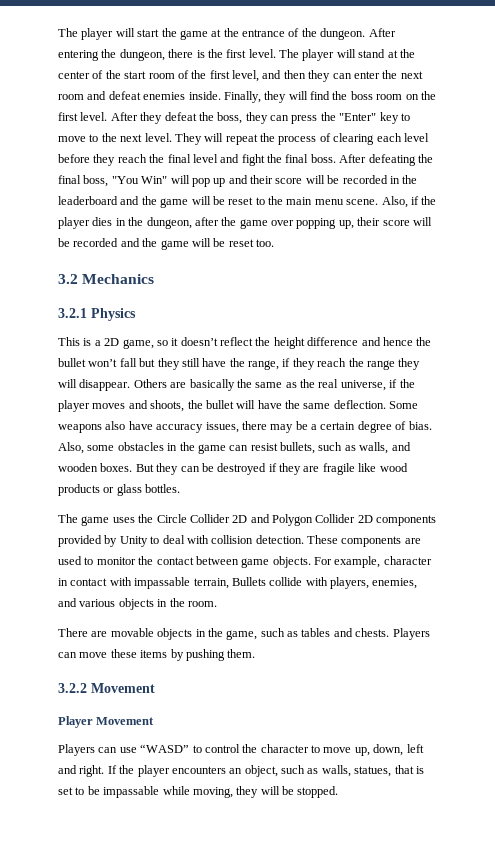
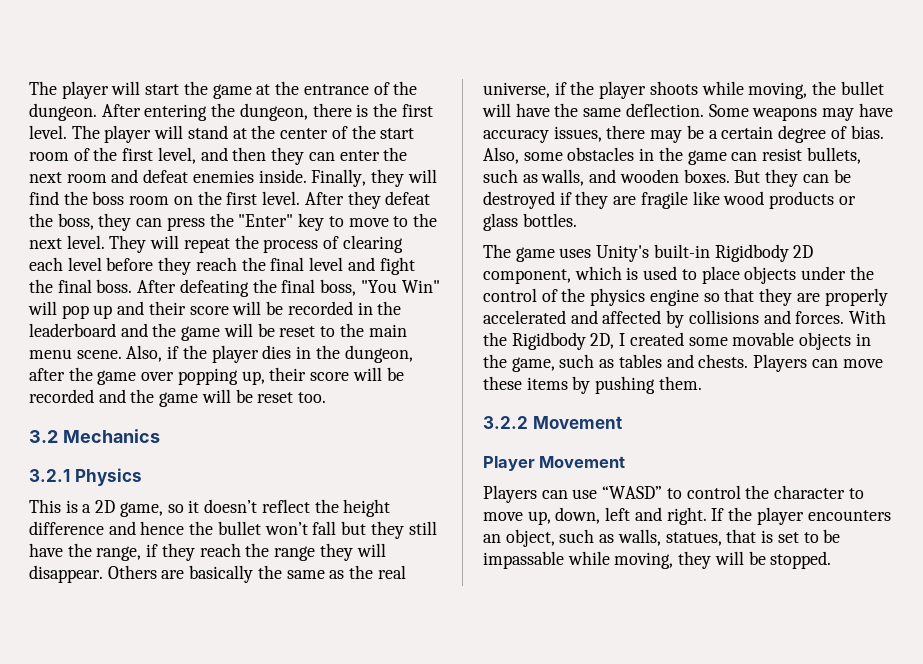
- Others are basically the same as the real universe, if the player moves and shoots, the bullet will have the same deflection.
+ Others are basically the same as the real universe, if the player shoots while moving, the bullet will have the same deflection.
- Some weapons also have accuracy issues, there may be a certain degree of bias.
+ Some weapons may have accuracy issues, there may be a certain degree of bias.
- The game uses the Circle Collider 2D and Polygon Collider 2D components provided by Unity to deal with collision detection. These components are used to monitor the contact between game objects. For example, character in contact with impassable terrain, Bullets collide with players, enemies, and various objects in the room.
- There are movable objects in the game, such as tables and chests.
+ The game uses Unity's built-in Rigidbody 2D component, which is used to place objects under the control of the physics engine so that they are properly accelerated and affected by collisions and forces. With the Rigidbody 2D, I created some movable objects in the game, such as tables and chests.

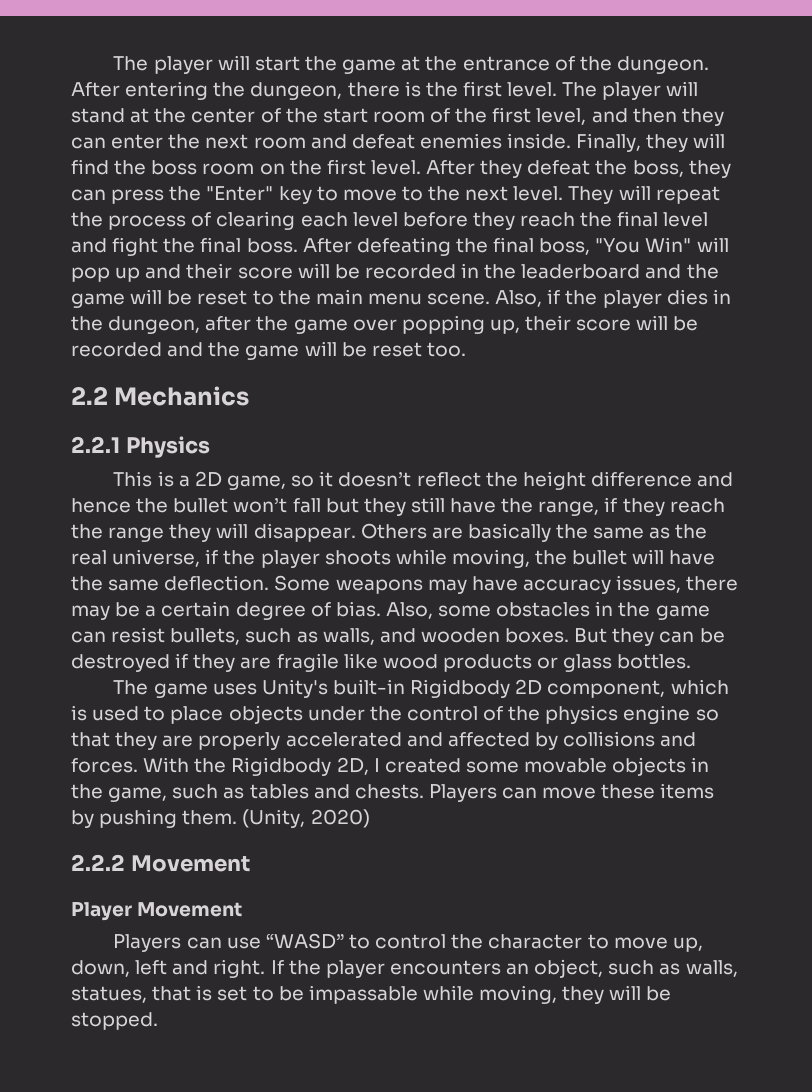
- 3.2 Mechanics
+ 2.2 Mechanics
- 3.2.1 Physics
+ 2.2.1 Physics
- Players can move these items by pushing them.
- 3.2.2 Movement
+ Players can move these items by pushing them. (Unity, 2020)
+ 2.2.2 Movement

